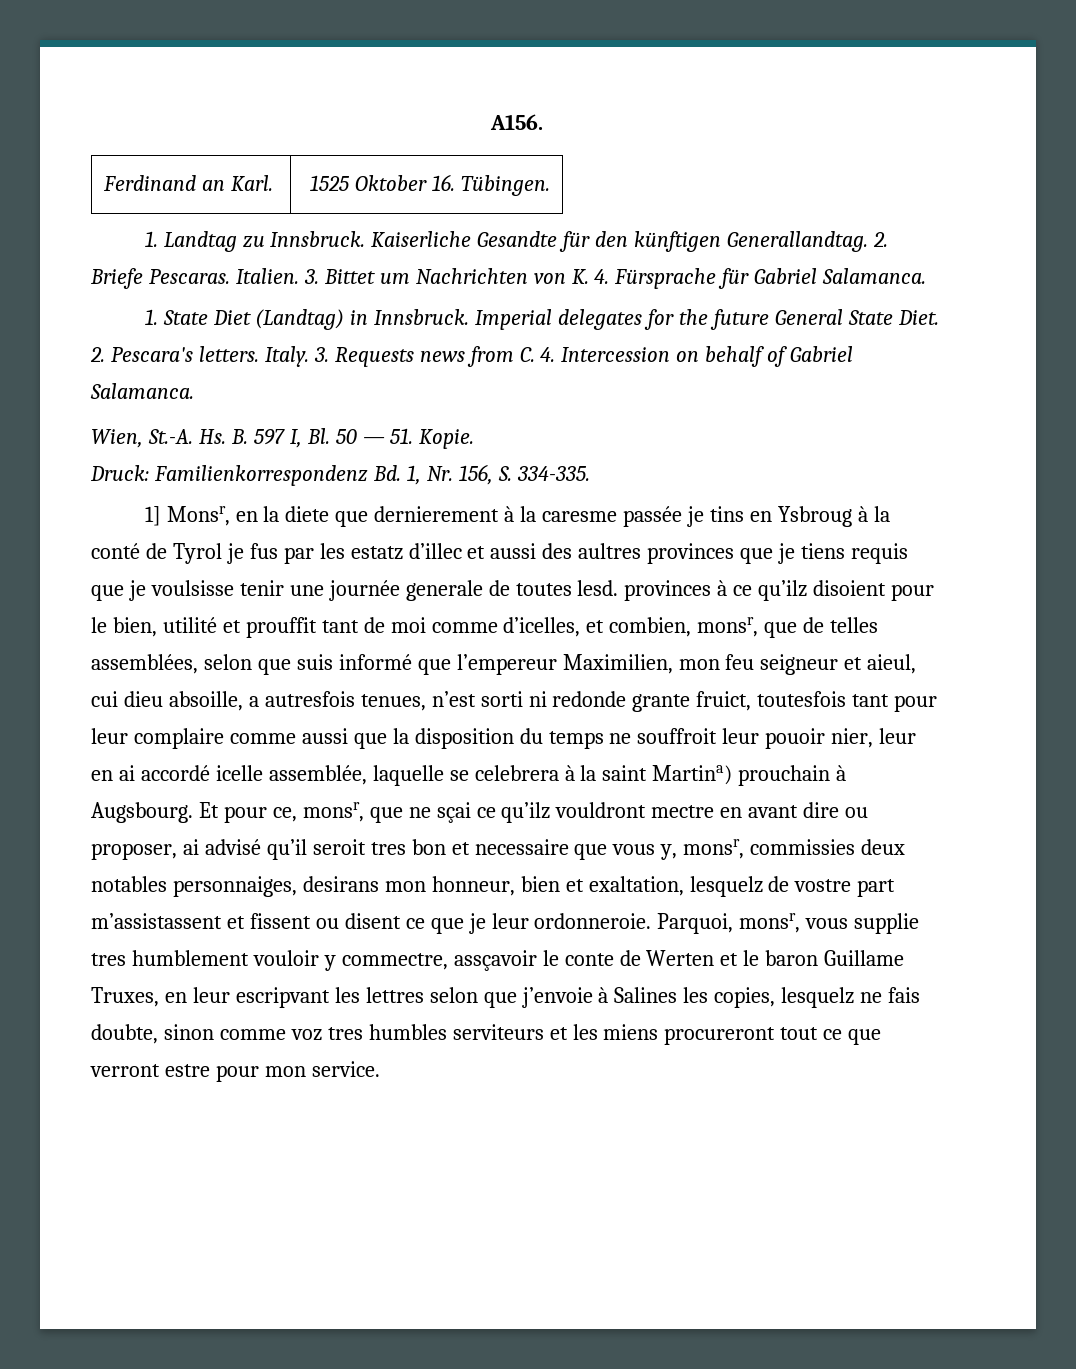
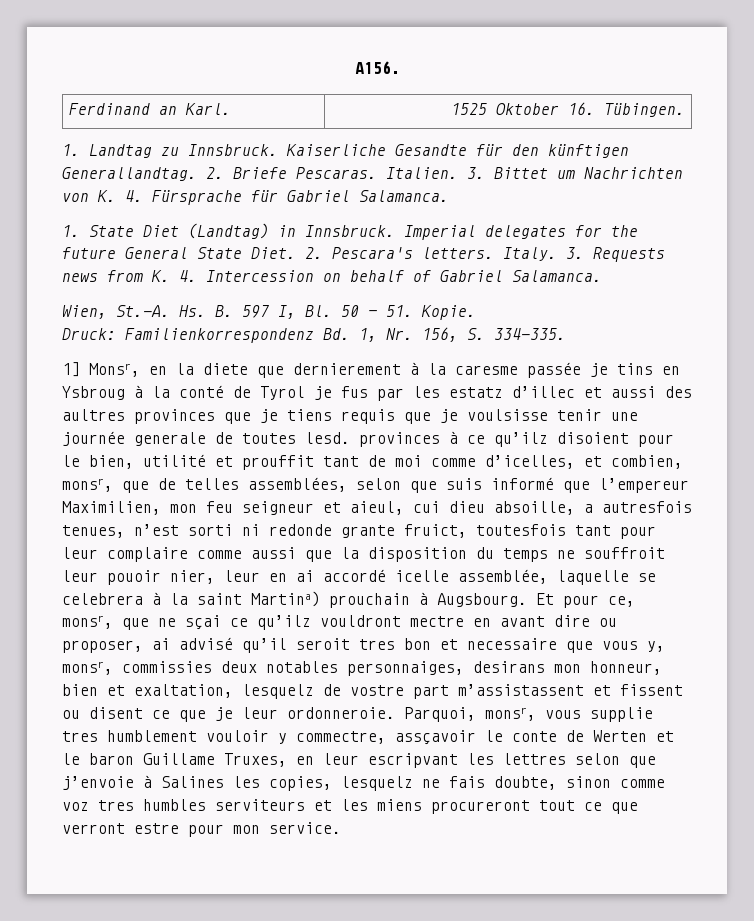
- 3. Requests news from C. 4. Intercession on behalf of Gabriel Salamanca.
+ 3. Requests news from K. 4. Intercession on behalf of Gabriel Salamanca.

